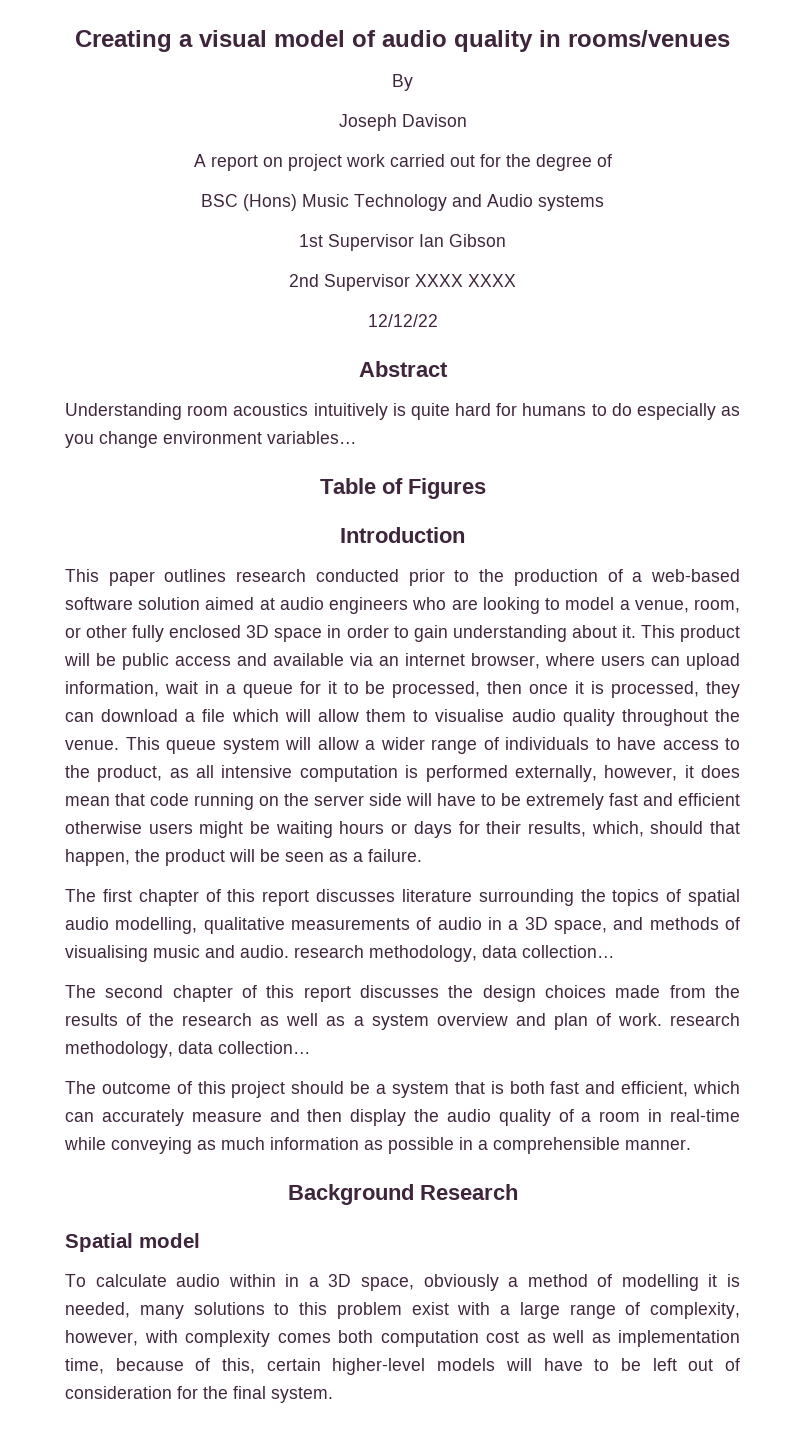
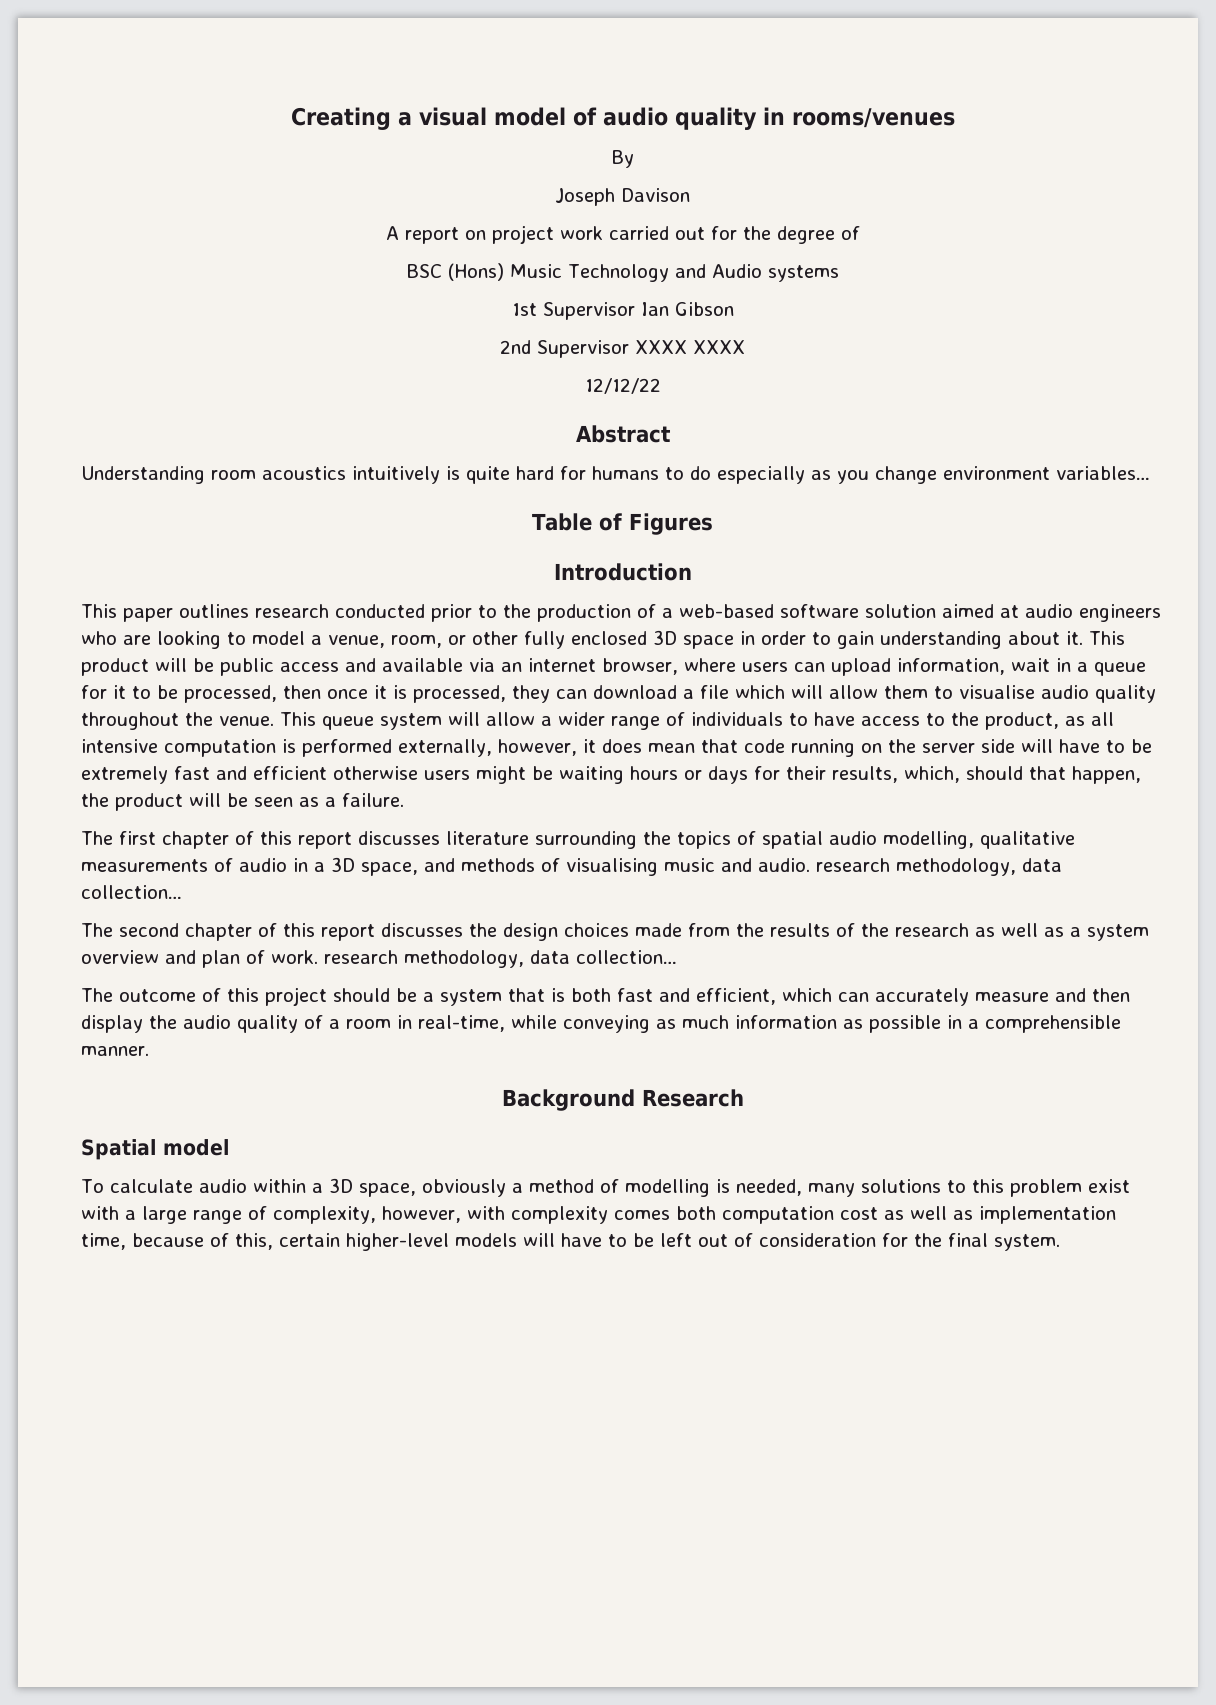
- The outcome of this project should be a system that is both fast and efficient, which can accurately measure and then display the audio quality of a room in real-time while conveying as much information as possible in a comprehensible manner.
+ The outcome of this project should be a system that is both fast and efficient, which can accurately measure and then display the audio quality of a room in real-time, while conveying as much information as possible in a comprehensible manner.
- To calculate audio within in a 3D space, obviously a method of modelling it is needed, many solutions to this problem exist with a large range of complexity, however, with complexity comes both computation cost as well as implementation time, because of this, certain higher-level models will have to be left out of consideration for the final system.
+ To calculate audio within a 3D space, obviously a method of modelling is needed, many solutions to this problem exist with a large range of complexity, however, with complexity comes both computation cost as well as implementation time, because of this, certain higher-level models will have to be left out of consideration for the final system.

